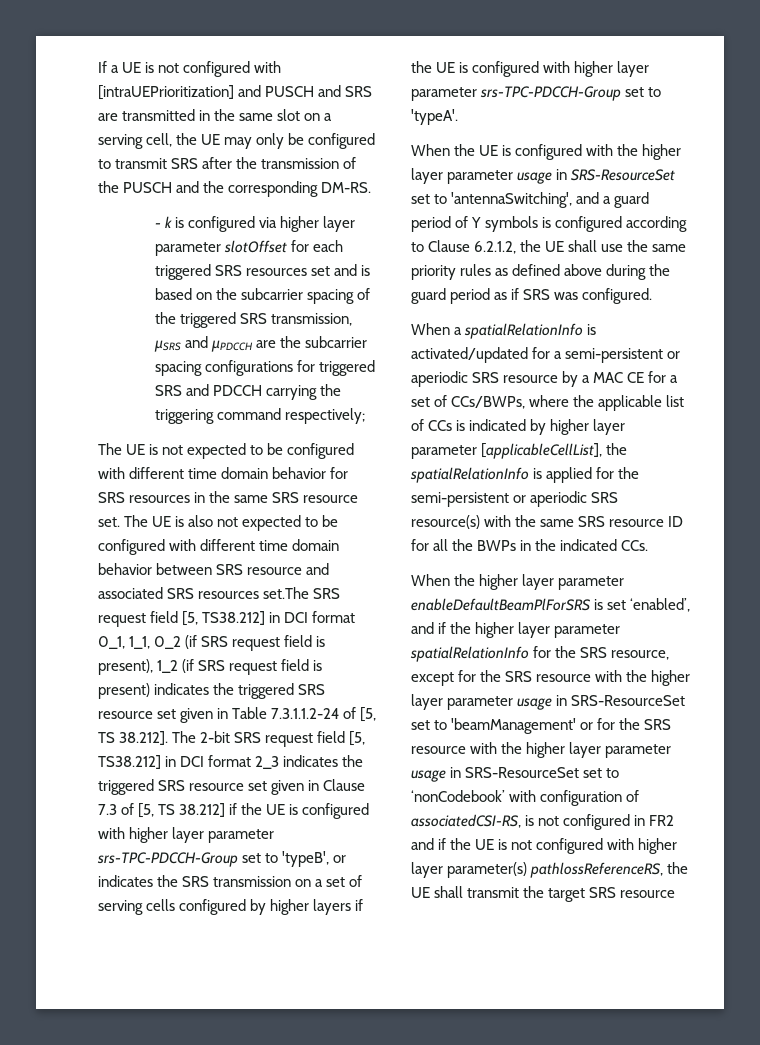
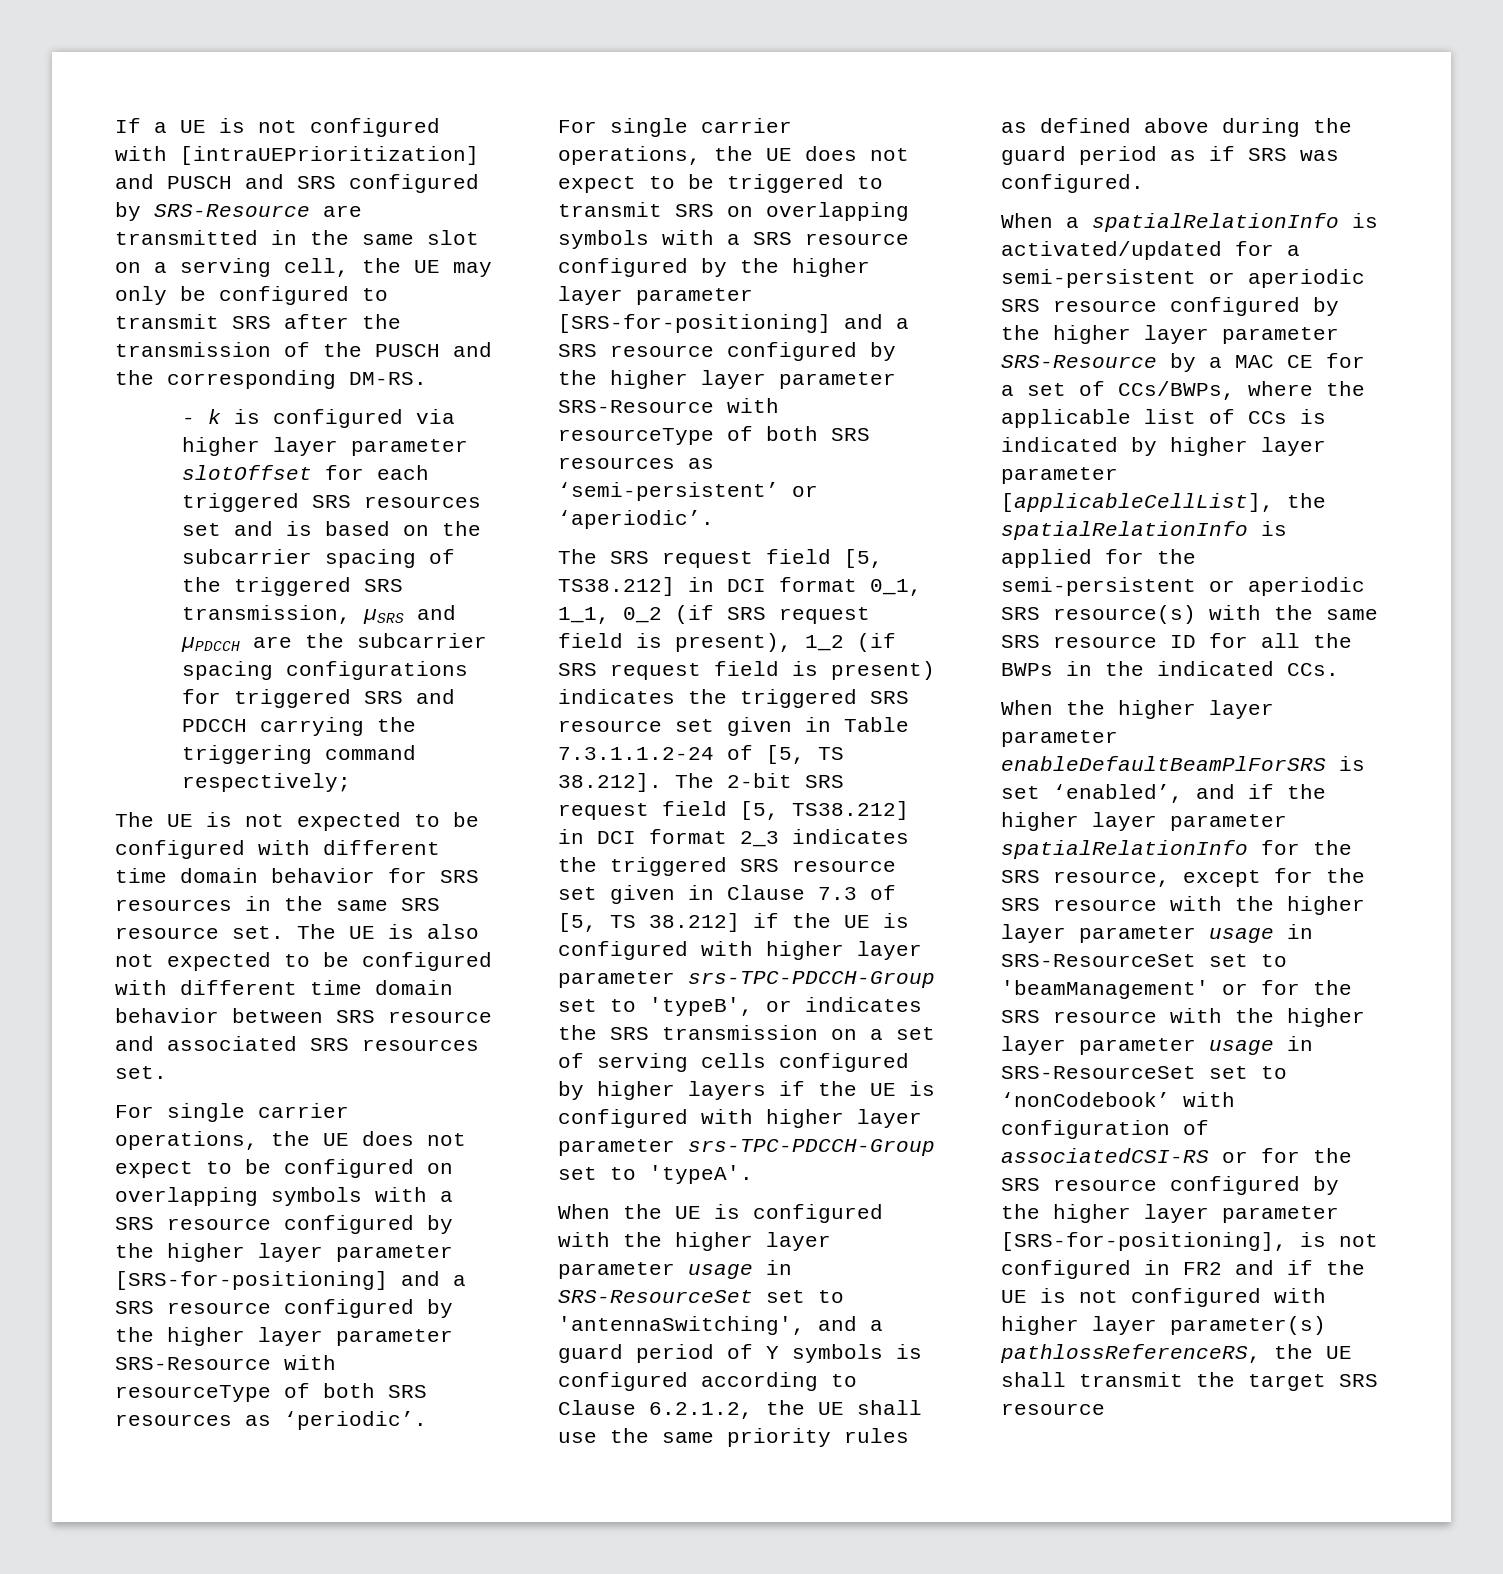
- If a UE is not configured with [intraUEPrioritization] and PUSCH and SRS are transmitted in the same slot on a serving cell, the UE may only be configured to transmit SRS after the transmission of the PUSCH and the corresponding DM-RS.
+ If a UE is not configured with [intraUEPrioritization] and PUSCH and SRS configured by SRS-Resource are transmitted in the same slot on a serving cell, the UE may only be configured to transmit SRS after the transmission of the PUSCH and the corresponding DM-RS.
- The UE is also not expected to be configured with different time domain behavior between SRS resource and associated SRS resources set.The SRS request field [5, TS38.212] in DCI format 0_1, 1_1, 0_2 (if SRS request field is present), 1_2 (if SRS request field is present) indicates the triggered SRS resource set given in Table 7.3.1.1.2-24 of [5, TS 38.212]. The 2-bit SRS request field [5, TS38.212] in DCI format 2_3 indicates the triggered SRS resource set given in Clause 7.3 of [5, TS 38.212] if the UE is configured with higher layer parameter srs-TPC-PDCCH-Group set to 'typeB', or indicates the SRS transmission on a set of serving cells configured by higher layers if the UE is configured with higher layer parameter srs-TPC-PDCCH-Group set to 'typeA'.
+ The UE is also not expected to be configured with different time domain behavior between SRS resource and associated SRS resources set.
+ For single carrier operations, the UE does not expect to be configured on overlapping symbols with a SRS resource configured by the higher layer parameter [SRS-for-positioning] and a SRS resource configured by the higher layer parameter SRS-Resource with resourceType of both SRS resources as ‘periodic’.
+ For single carrier operations, the UE does not expect to be triggered to transmit SRS on overlapping symbols with a SRS resource configured by the higher layer parameter [SRS-for-positioning] and a SRS resource configured by the higher layer parameter SRS-Resource with resourceType of both SRS resources as ‘semi-persistent’ or ‘aperiodic’.
+ The SRS request field [5, TS38.212] in DCI format 0_1, 1_1, 0_2 (if SRS request field is present), 1_2 (if SRS request field is present) indicates the triggered SRS resource set given in Table 7.3.1.1.2-24 of [5, TS 38.212]. The 2-bit SRS request field [5, TS38.212] in DCI format 2_3 indicates the triggered SRS resource set given in Clause 7.3 of [5, TS 38.212] if the UE is configured with higher layer parameter srs-TPC-PDCCH-Group set to 'typeB', or indicates the SRS transmission on a set of serving cells configured by higher layers if the UE is configured with higher layer parameter srs-TPC-PDCCH-Group set to 'typeA'.
- When a spatialRelationInfo is activated/updated for a semi-persistent or aperiodic SRS resource by a MAC CE for a set of CCs/BWPs, where the applicable list of CCs is indicated by higher layer parameter [applicableCellList], the spatialRelationInfo is applied for the semi-persistent or aperiodic SRS resource(s) with the same SRS resource ID for all the BWPs in the indicated CCs.
+ When a spatialRelationInfo is activated/updated for a semi-persistent or aperiodic SRS resource configured by the higher layer parameter SRS-Resource by a MAC CE for a set of CCs/BWPs, where the applicable list of CCs is indicated by higher layer parameter [applicableCellList], the spatialRelationInfo is applied for the semi-persistent or aperiodic SRS resource(s) with the same SRS resource ID for all the BWPs in the indicated CCs.
- When the higher layer parameter enableDefaultBeamPlForSRS is set ‘enabled’, and if the higher layer parameter spatialRelationInfo for the SRS resource, except for the SRS resource with the higher layer parameter usage in SRS-ResourceSet set to 'beamManagement' or for the SRS resource with the higher layer parameter usage in SRS-ResourceSet set to ‘nonCodebook’ with configuration of associatedCSI-RS, is not configured in FR2 and if the UE is not configured with higher layer parameter(s) pathlossReferenceRS, the UE shall transmit the target SRS resource
+ When the higher layer parameter enableDefaultBeamPlForSRS is set ‘enabled’, and if the higher layer parameter spatialRelationInfo for the SRS resource, except for the SRS resource with the higher layer parameter usage in SRS-ResourceSet set to 'beamManagement' or for the SRS resource with the higher layer parameter usage in SRS-ResourceSet set to ‘nonCodebook’ with configuration of associatedCSI-RS or for the SRS resource configured by the higher layer parameter [SRS-for-positioning], is not configured in FR2 and if the UE is not configured with higher layer parameter(s) pathlossReferenceRS, the UE shall transmit the target SRS resource

